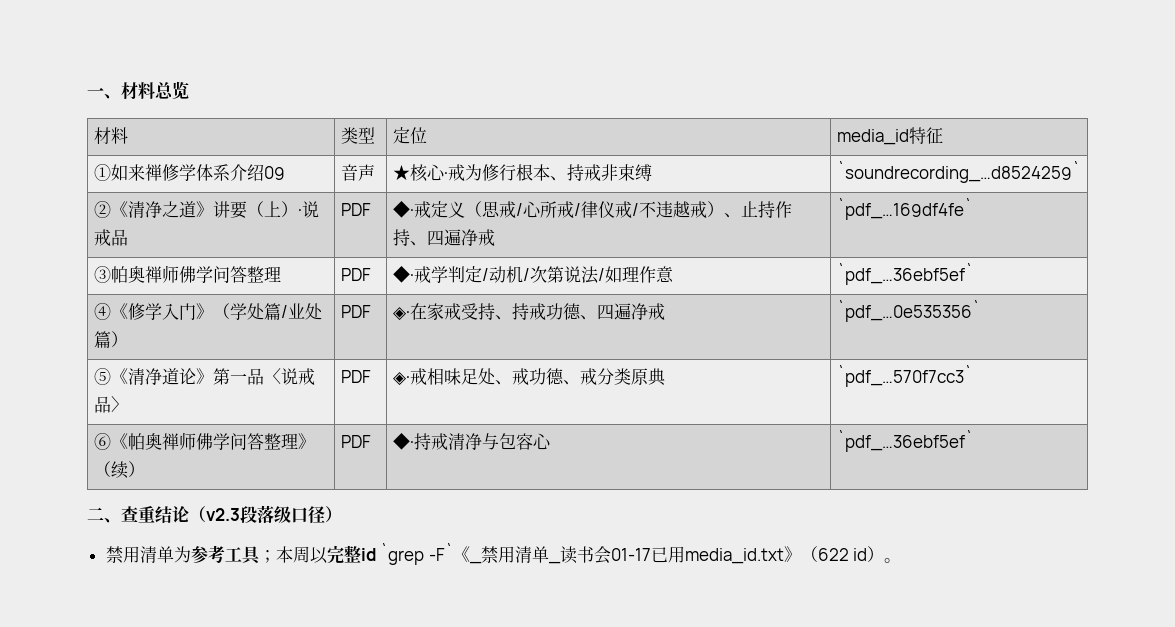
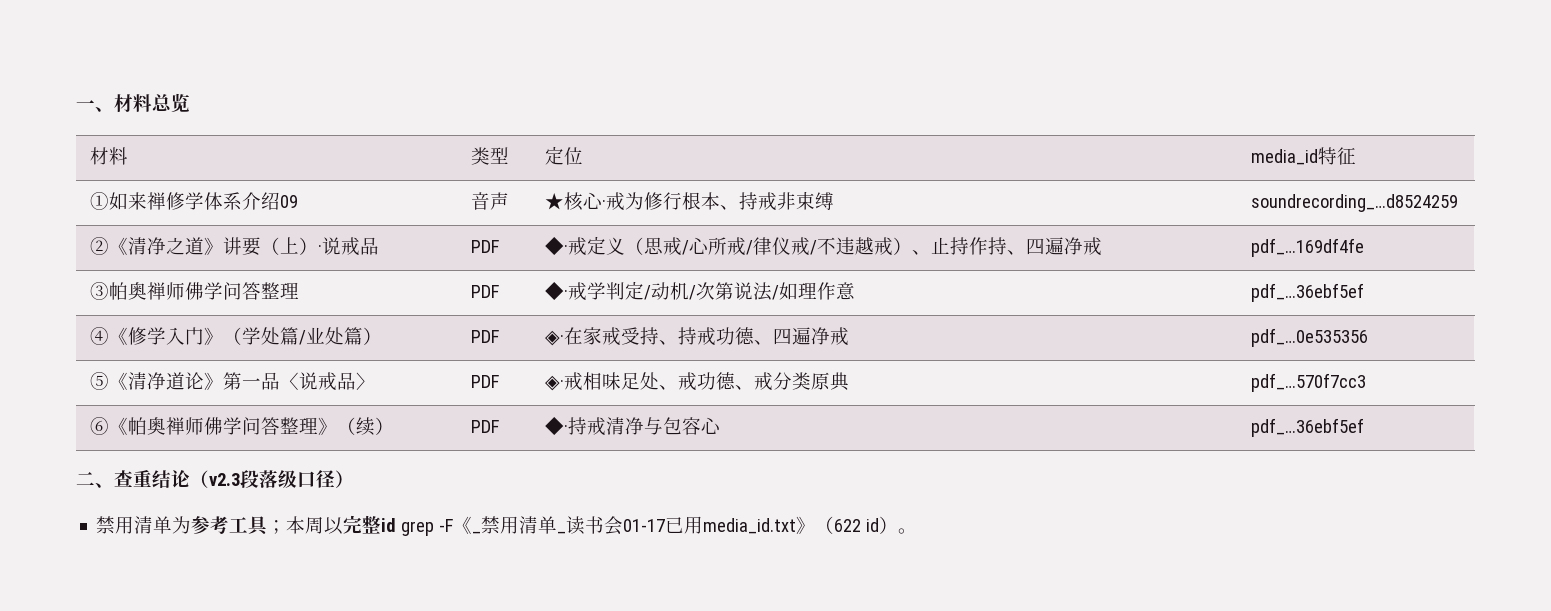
- ①如来禅修学体系介绍09 | 音声 | ★核心·戒为修行根本、持戒非束缚 | `soundrecording_…d8524259`
+ ①如来禅修学体系介绍09 | 音声 | ★核心·戒为修行根本、持戒非束缚 | soundrecording_…d8524259
- ②《清净之道》讲要（上）·说戒品 | PDF | ◆·戒定义（思戒/心所戒/律仪戒/不违越戒）、止持作持、四遍净戒 | `pdf_…169df4fe`
+ ②《清净之道》讲要（上）·说戒品 | PDF | ◆·戒定义（思戒/心所戒/律仪戒/不违越戒）、止持作持、四遍净戒 | pdf_…169df4fe
- ③帕奥禅师佛学问答整理 | PDF | ◆·戒学判定/动机/次第说法/如理作意 | `pdf_…36ebf5ef`
+ ③帕奥禅师佛学问答整理 | PDF | ◆·戒学判定/动机/次第说法/如理作意 | pdf_…36ebf5ef
- ④《修学入门》（学处篇/业处篇） | PDF | ◈·在家戒受持、持戒功德、四遍净戒 | `pdf_…0e535356`
+ ④《修学入门》（学处篇/业处篇） | PDF | ◈·在家戒受持、持戒功德、四遍净戒 | pdf_…0e535356
- ⑤《清净道论》第一品〈说戒品〉 | PDF | ◈·戒相味足处、戒功德、戒分类原典 | `pdf_…570f7cc3`
+ ⑤《清净道论》第一品〈说戒品〉 | PDF | ◈·戒相味足处、戒功德、戒分类原典 | pdf_…570f7cc3
- ⑥《帕奥禅师佛学问答整理》（续） | PDF | ◆·持戒清净与包容心 | `pdf_…36ebf5ef`
+ ⑥《帕奥禅师佛学问答整理》（续） | PDF | ◆·持戒清净与包容心 | pdf_…36ebf5ef
- 禁用清单为参考工具；本周以完整id `grep -F`《_禁用清单_读书会01-17已用media_id.txt》（622 id）。
+ 禁用清单为参考工具；本周以完整id grep -F《_禁用清单_读书会01-17已用media_id.txt》（622 id）。

